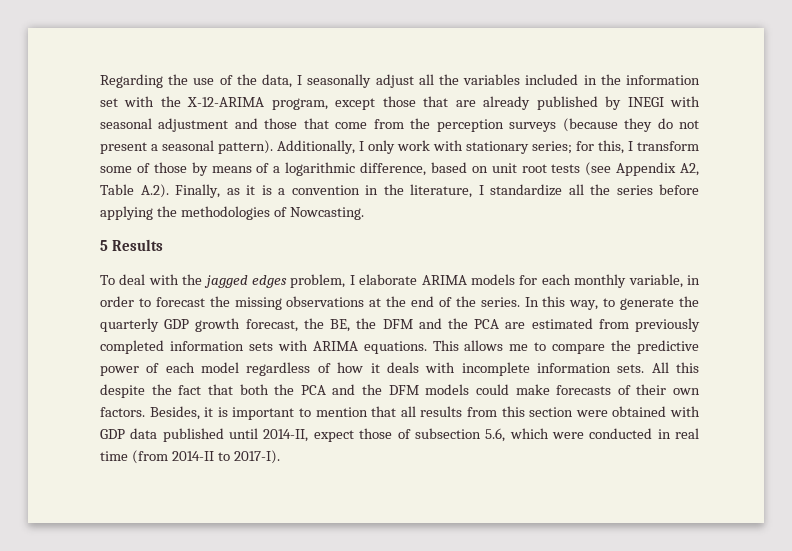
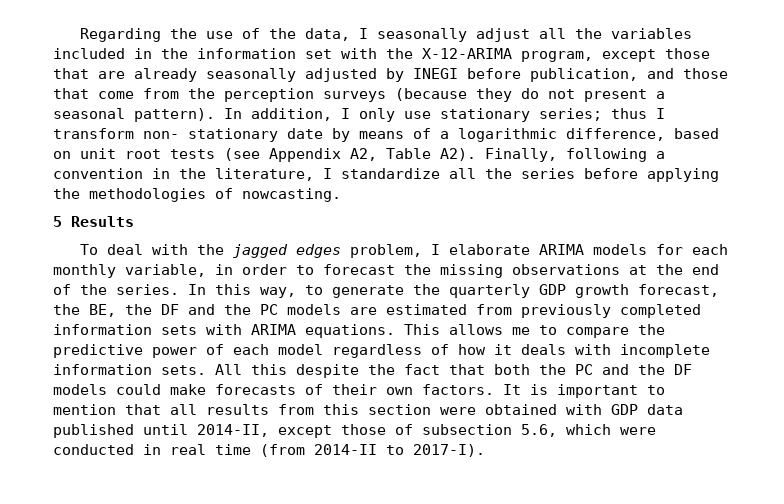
- Regarding the use of the data, I seasonally adjust all the variables included in the information set with the X-12-ARIMA program, except those that are already published by INEGI with seasonal adjustment and those that come from the perception surveys (because they do not present a seasonal pattern).
+ Regarding the use of the data, I seasonally adjust all the variables included in the information set with the X-12-ARIMA program, except those that are already seasonally adjusted by INEGI before publication, and those that come from the perception surveys (because they do not present a seasonal pattern).
- Additionally, I only work with stationary series; for this, I transform some of those by means of a logarithmic difference, based on unit root tests (see Appendix A2, Table A.2). Finally, as it is a convention in the literature, I standardize all the series before applying the methodologies of Nowcasting.
+ In addition, I only use stationary series; thus I transform non- stationary date by means of a logarithmic difference, based on unit root tests (see Appendix A2, Table A2). Finally, following a convention in the literature, I standardize all the series before applying the methodologies of nowcasting.
- In this way, to generate the quarterly GDP growth forecast, the BE, the DFM and the PCA are estimated from previously completed information sets with ARIMA equations.
+ In this way, to generate the quarterly GDP growth forecast, the BE, the DF and the PC models are estimated from previously completed information sets with ARIMA equations.
- All this despite the fact that both the PCA and the DFM models could make forecasts of their own factors.
+ All this despite the fact that both the PC and the DF models could make forecasts of their own factors.
- Besides, it is important to mention that all results from this section were obtained with GDP data published until 2014-II, expect those of subsection 5.6, which were conducted in real time (from 2014-II to 2017-I).
+ It is important to mention that all results from this section were obtained with GDP data published until 2014-II, except those of subsection 5.6, which were conducted in real time (from 2014-II to 2017-I).

